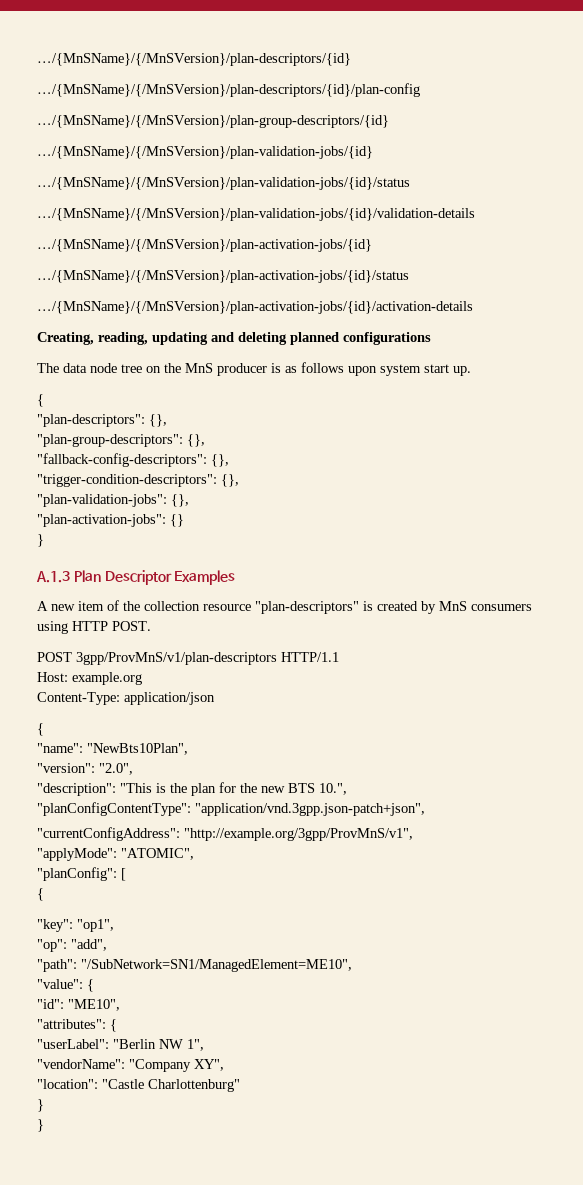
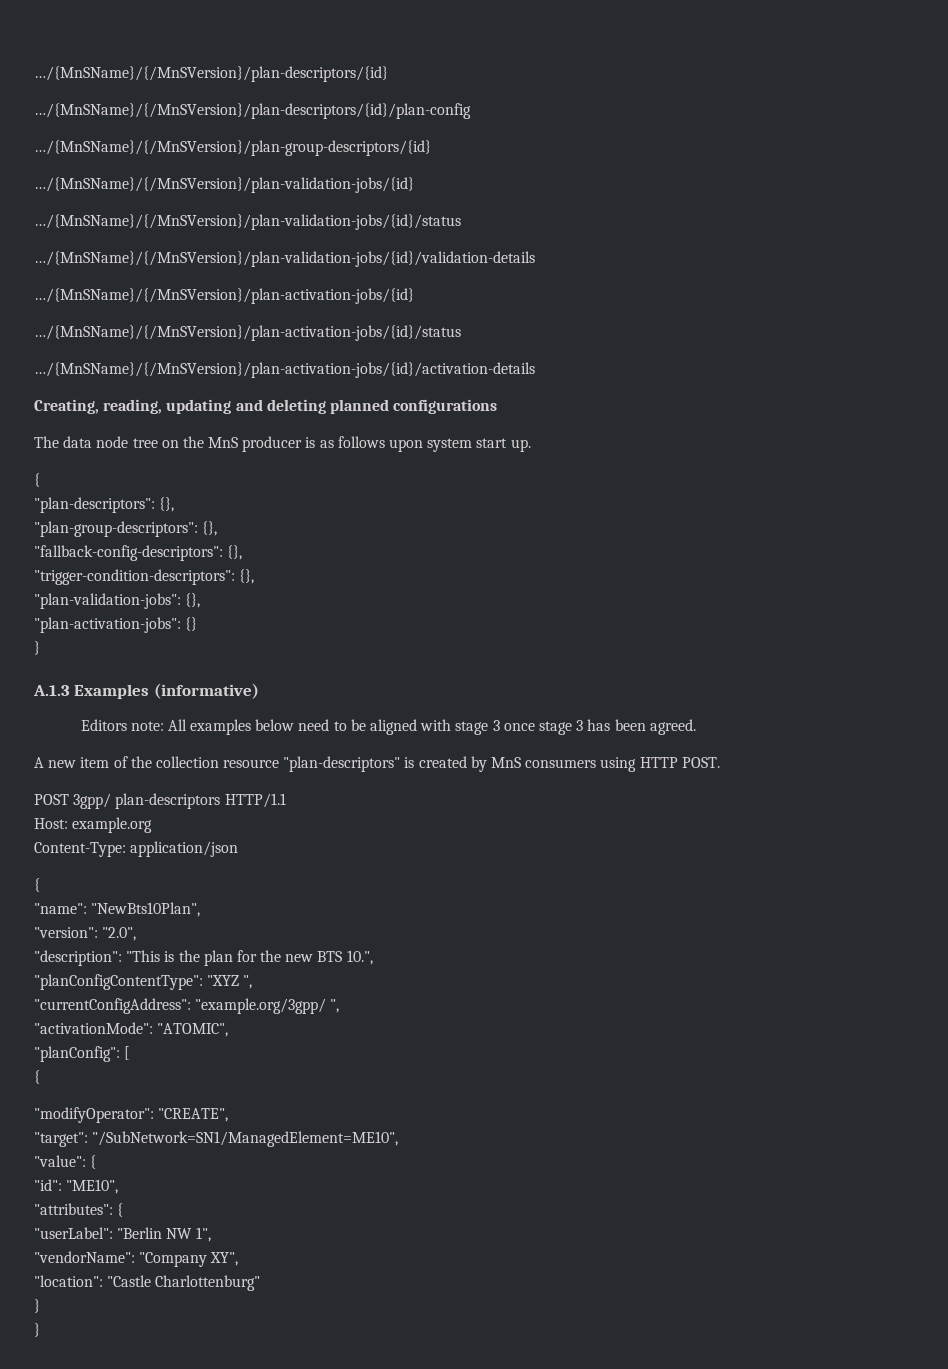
- A.1.3 Plan Descriptor Examples
+ A.1.3 Examples (informative)
+ Editors note: All examples below need to be aligned with stage 3 once stage 3 has been agreed.
- POST 3gpp/ProvMnS/v1/plan-descriptors HTTP/1.1
+ POST 3gpp/ plan-descriptors HTTP/1.1
- "planConfigContentType": "application/vnd.3gpp.json-patch+json",
+ "planConfigContentType": "XYZ ",
- "currentConfigAddress": "http://example.org/3gpp/ProvMnS/v1",
- "applyMode": "ATOMIC",
+ "currentConfigAddress": "example.org/3gpp/ ",
+ "activationMode": "ATOMIC",
- "key": "op1",
- "op": "add",
- "path": "/SubNetwork=SN1/ManagedElement=ME10",
+ "modifyOperator": "CREATE",
+ "target": "/SubNetwork=SN1/ManagedElement=ME10",

